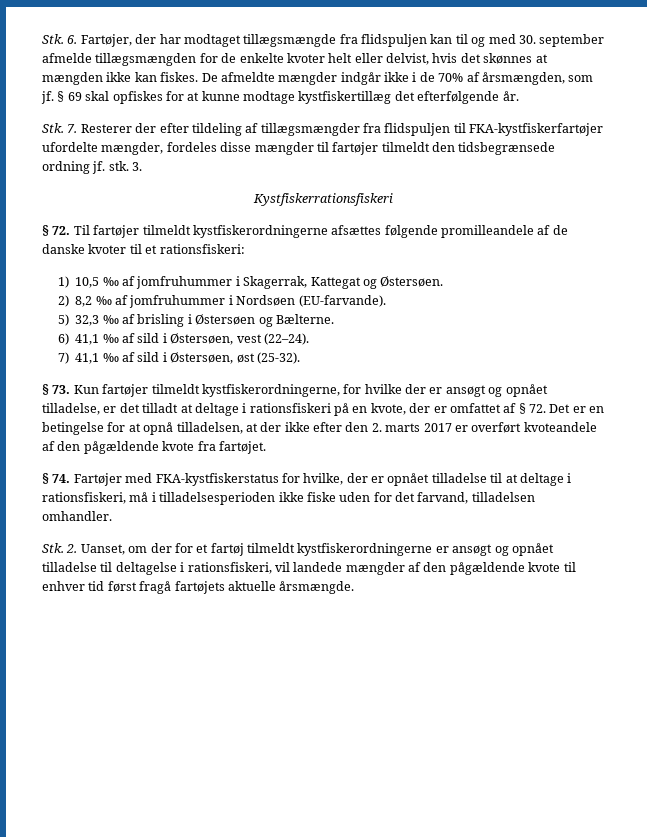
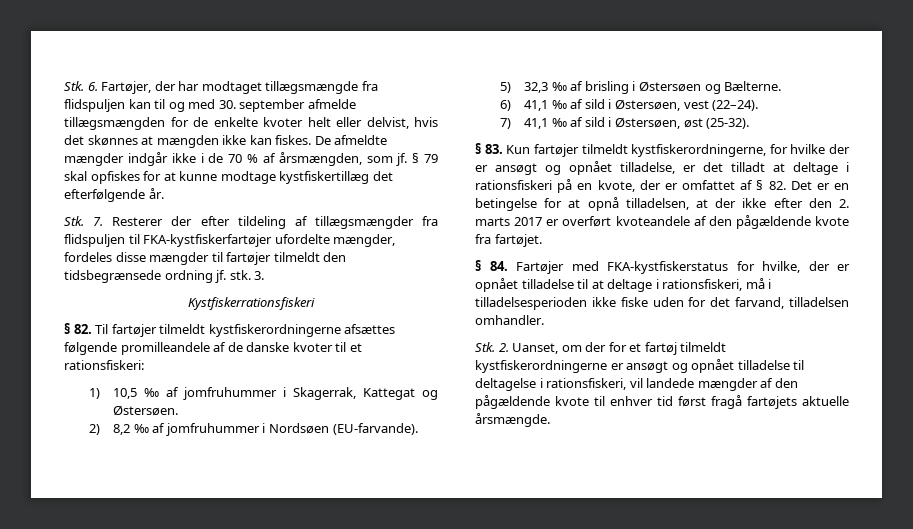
- De afmeldte mængder indgår ikke i de 70% af årsmængden, som jf.
+ De afmeldte mængder indgår ikke i de 70 % af årsmængden, som jf.
- § 69 skal opfiskes for at kunne modtage kystfiskertillæg det efterfølgende år.
+ § 79 skal opfiskes for at kunne modtage kystfiskertillæg det efterfølgende år.
- § 72. Til fartøjer tilmeldt kystfiskerordningerne afsættes følgende promilleandele af de danske kvoter til et rationsfiskeri:
+ § 82. Til fartøjer tilmeldt kystfiskerordningerne afsættes følgende promilleandele af de danske kvoter til et rationsfiskeri:
- § 73. Kun fartøjer tilmeldt kystfiskerordningerne, for hvilke der er ansøgt og opnået tilladelse, er det tilladt at deltage i rationsfiskeri på en kvote, der er omfattet af § 72. Det er en betingelse for at opnå tilladelsen, at der ikke efter den 2. marts 2017 er overført kvoteandele af den pågældende kvote fra fartøjet.
+ § 83. Kun fartøjer tilmeldt kystfiskerordningerne, for hvilke der er ansøgt og opnået tilladelse, er det tilladt at deltage i rationsfiskeri på en kvote, der er omfattet af § 82. Det er en betingelse for at opnå tilladelsen, at der ikke efter den 2. marts 2017 er overført kvoteandele af den pågældende kvote fra fartøjet.
- § 74. Fartøjer med FKA-kystfiskerstatus for hvilke, der er opnået tilladelse til at deltage i rationsfiskeri, må i tilladelsesperioden ikke fiske uden for det farvand, tilladelsen omhandler.
+ § 84. Fartøjer med FKA-kystfiskerstatus for hvilke, der er opnået tilladelse til at deltage i rationsfiskeri, må i tilladelsesperioden ikke fiske uden for det farvand, tilladelsen omhandler.

